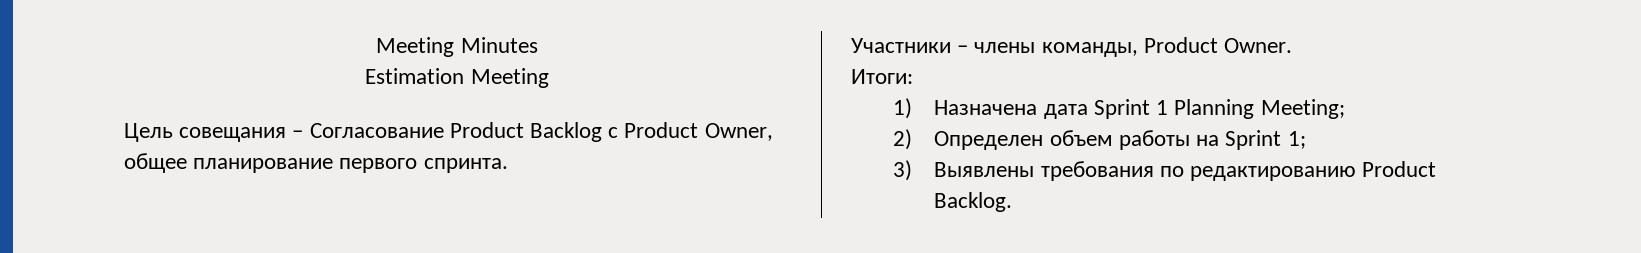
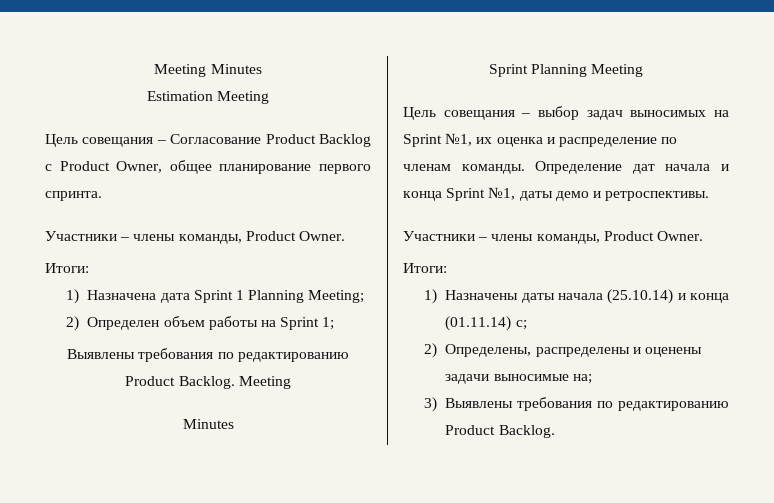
+ Выявлены требования по редактированию Product Backlog. Meeting
+ Minutes
+ Sprint Planning Meeting
+ Цель совещания – выбор задач выносимых на Sprint №1, их оценка и распределение по членам команды. Определение дат начала и конца Sprint №1, даты демо и ретроспективы.
+ Участники – члены команды, Product Owner.
+ Итоги:
+ 1) Назначены даты начала (25.10.14) и конца (01.11.14) с;
+ 2) Определены, распределены и оценены задачи выносимые на;

